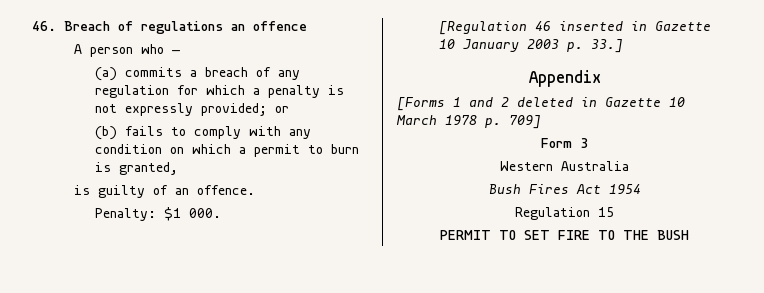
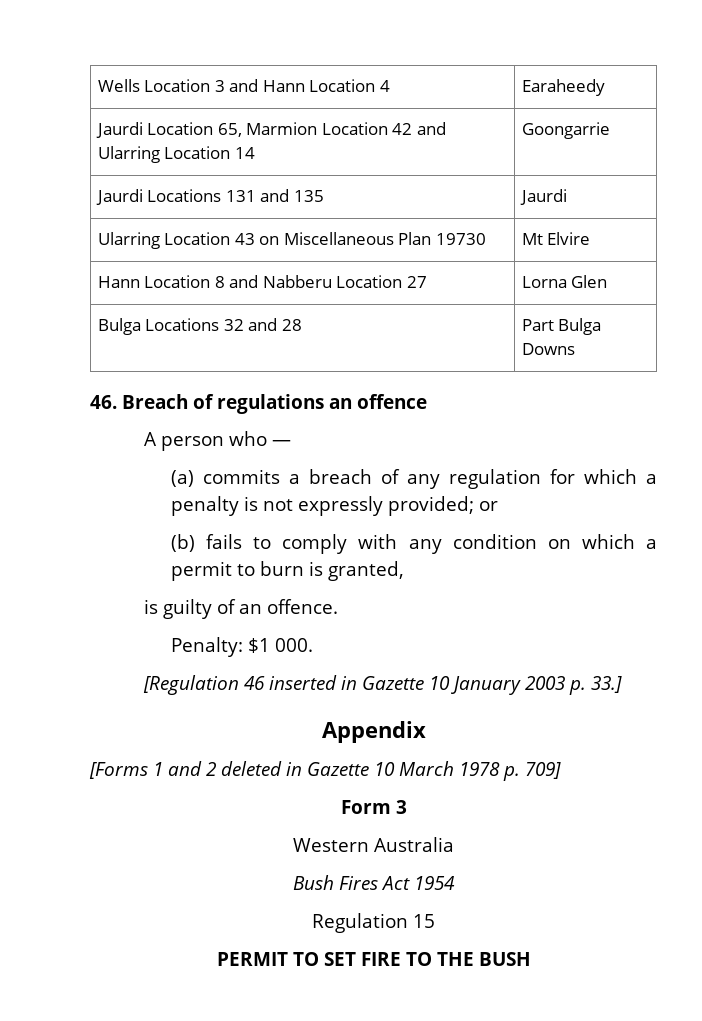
+ Wells Location 3 and Hann Location 4 | Earaheedy
+ Jaurdi Location 65, Marmion Location 42 and Ularring Location 14 | Goongarrie
+ Jaurdi Locations 131 and 135 | Jaurdi
+ Ularring Location 43 on Miscellaneous Plan 19730 | Mt Elvire
+ Hann Location 8 and Nabberu Location 27 | Lorna Glen
+ Bulga Locations 32 and 28 | Part Bulga Downs

